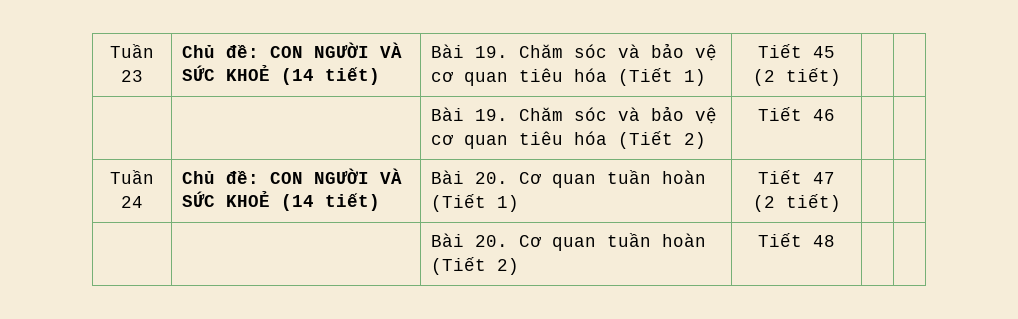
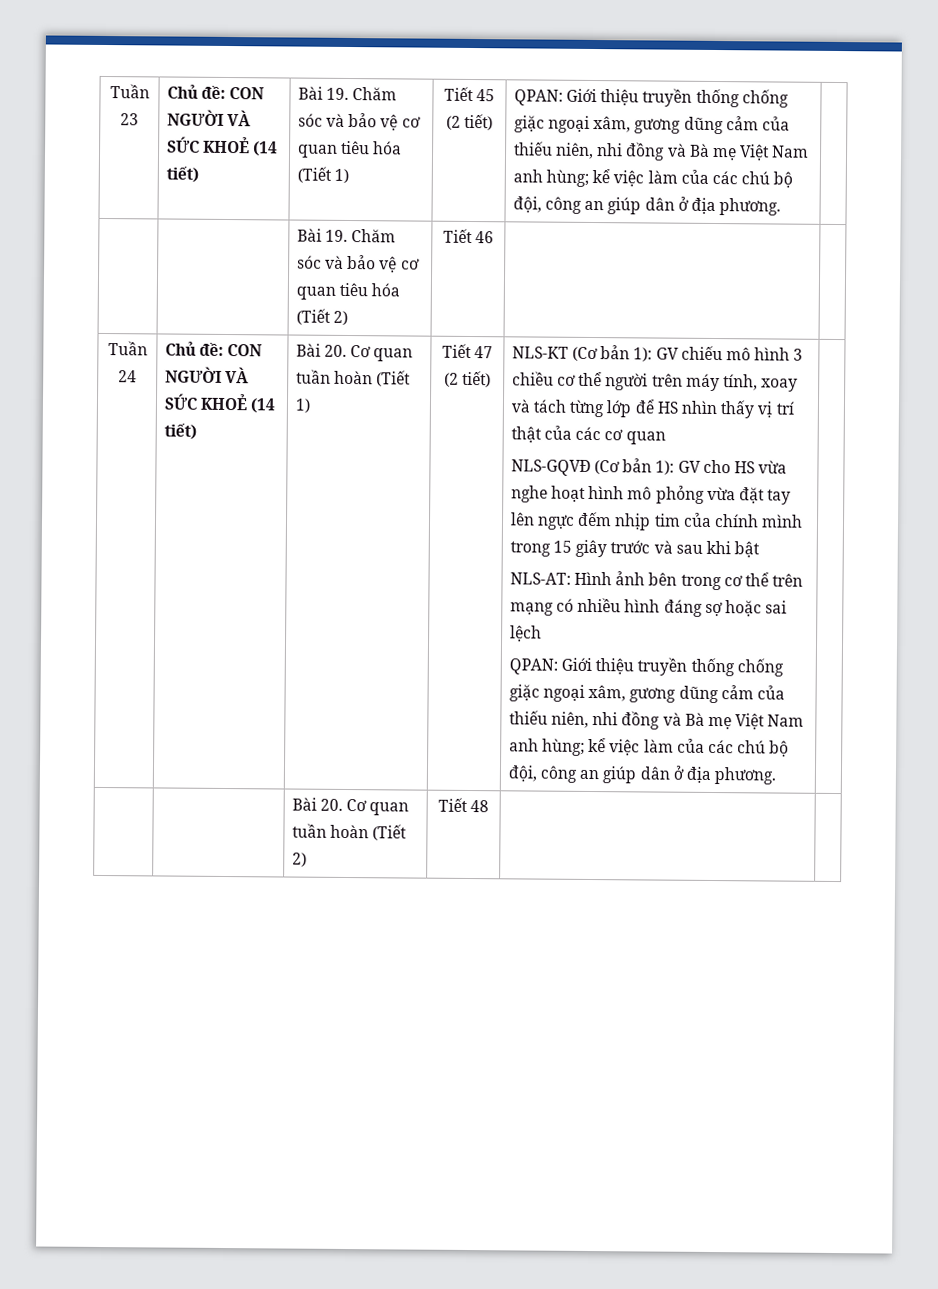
- Tiết 45 (2 tiết)
+ Tiết 45 (2 tiết) | QPAN: Giới thiệu truyền thống chống giặc ngoại xâm, gương dũng cảm của thiếu niên, nhi đồng và Bà mẹ Việt Nam anh hùng; kể việc làm của các chú bộ đội, công an giúp dân ở địa phương.
+ NLS-KT (Cơ bản 1): GV chiếu mô hình 3 chiều cơ thể người trên máy tính, xoay và tách từng lớp để HS nhìn thấy vị trí thật của các cơ quan
+ NLS-GQVĐ (Cơ bản 1): GV cho HS vừa nghe hoạt hình mô phỏng vừa đặt tay lên ngực đếm nhịp tim của chính mình trong 15 giây trước và sau khi bật
+ NLS-AT: Hình ảnh bên trong cơ thể trên mạng có nhiều hình đáng sợ hoặc sai lệch
+ QPAN: Giới thiệu truyền thống chống giặc ngoại xâm, gương dũng cảm của thiếu niên, nhi đồng và Bà mẹ Việt Nam anh hùng; kể việc làm của các chú bộ đội, công an giúp dân ở địa phương.

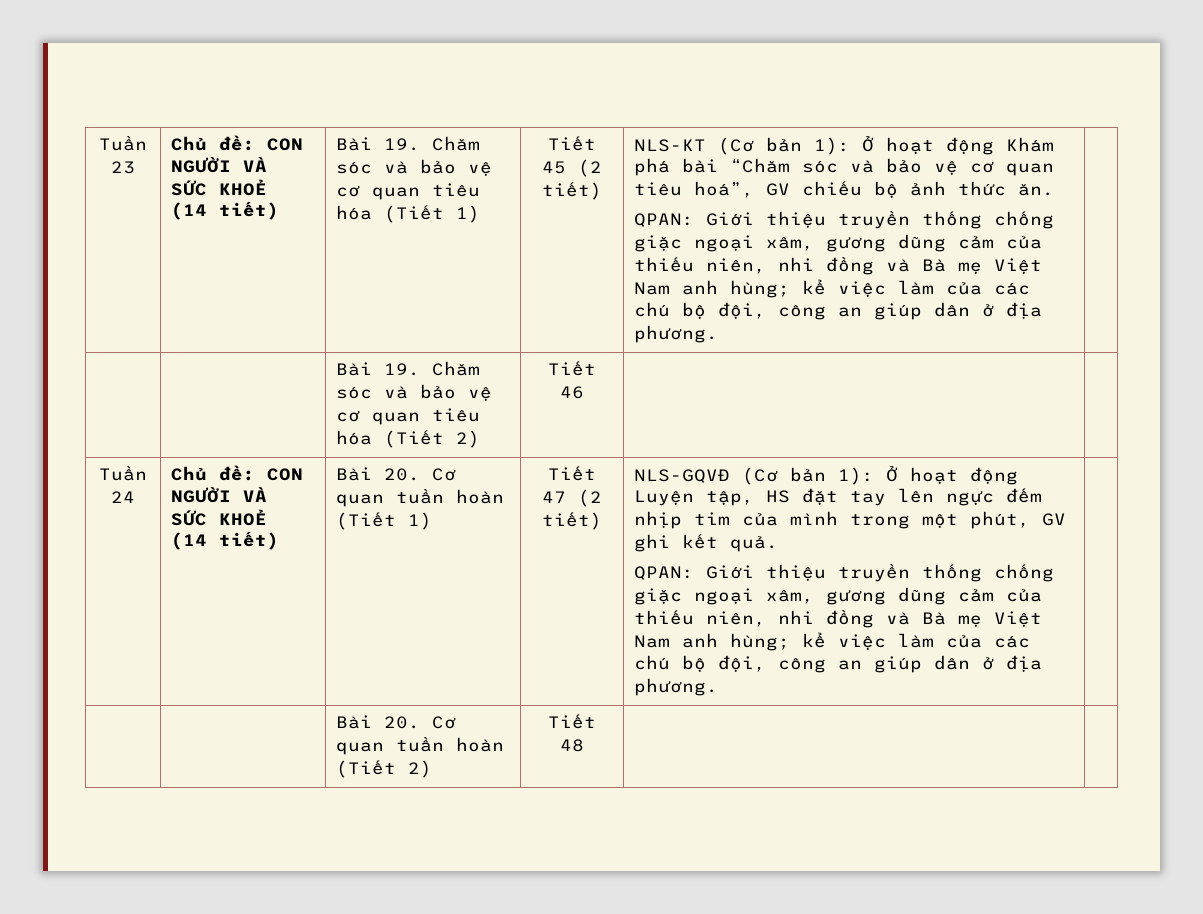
+ NLS-KT (Cơ bản 1): Ở hoạt động Khám phá bài “Chăm sóc và bảo vệ cơ quan tiêu hoá”, GV chiếu bộ ảnh thức ăn.
- NLS-KT (Cơ bản 1): GV chiếu mô hình 3 chiều cơ thể người trên máy tính, xoay và tách từng lớp để HS nhìn thấy vị trí thật của các cơ quan
- NLS-GQVĐ (Cơ bản 1): GV cho HS vừa nghe hoạt hình mô phỏng vừa đặt tay lên ngực đếm nhịp tim của chính mình trong 15 giây trước và sau khi bật
- NLS-AT: Hình ảnh bên trong cơ thể trên mạng có nhiều hình đáng sợ hoặc sai lệch
+ NLS-GQVĐ (Cơ bản 1): Ở hoạt động Luyện tập, HS đặt tay lên ngực đếm nhịp tim của mình trong một phút, GV ghi kết quả.

